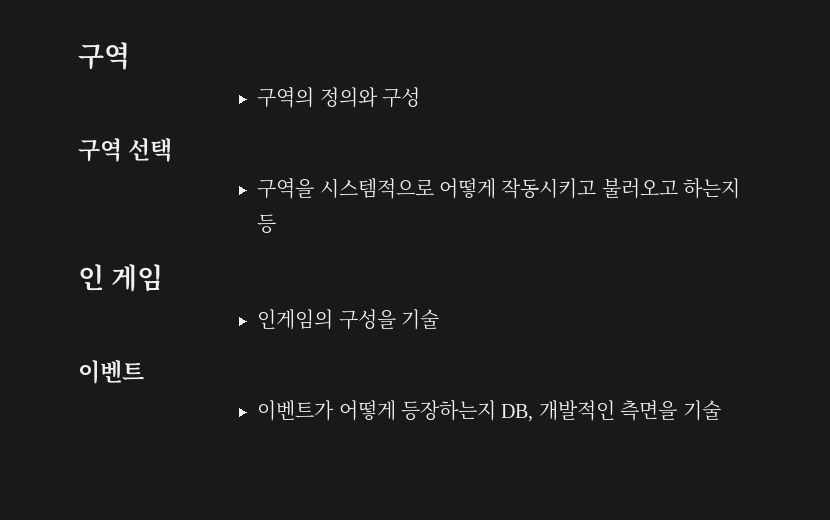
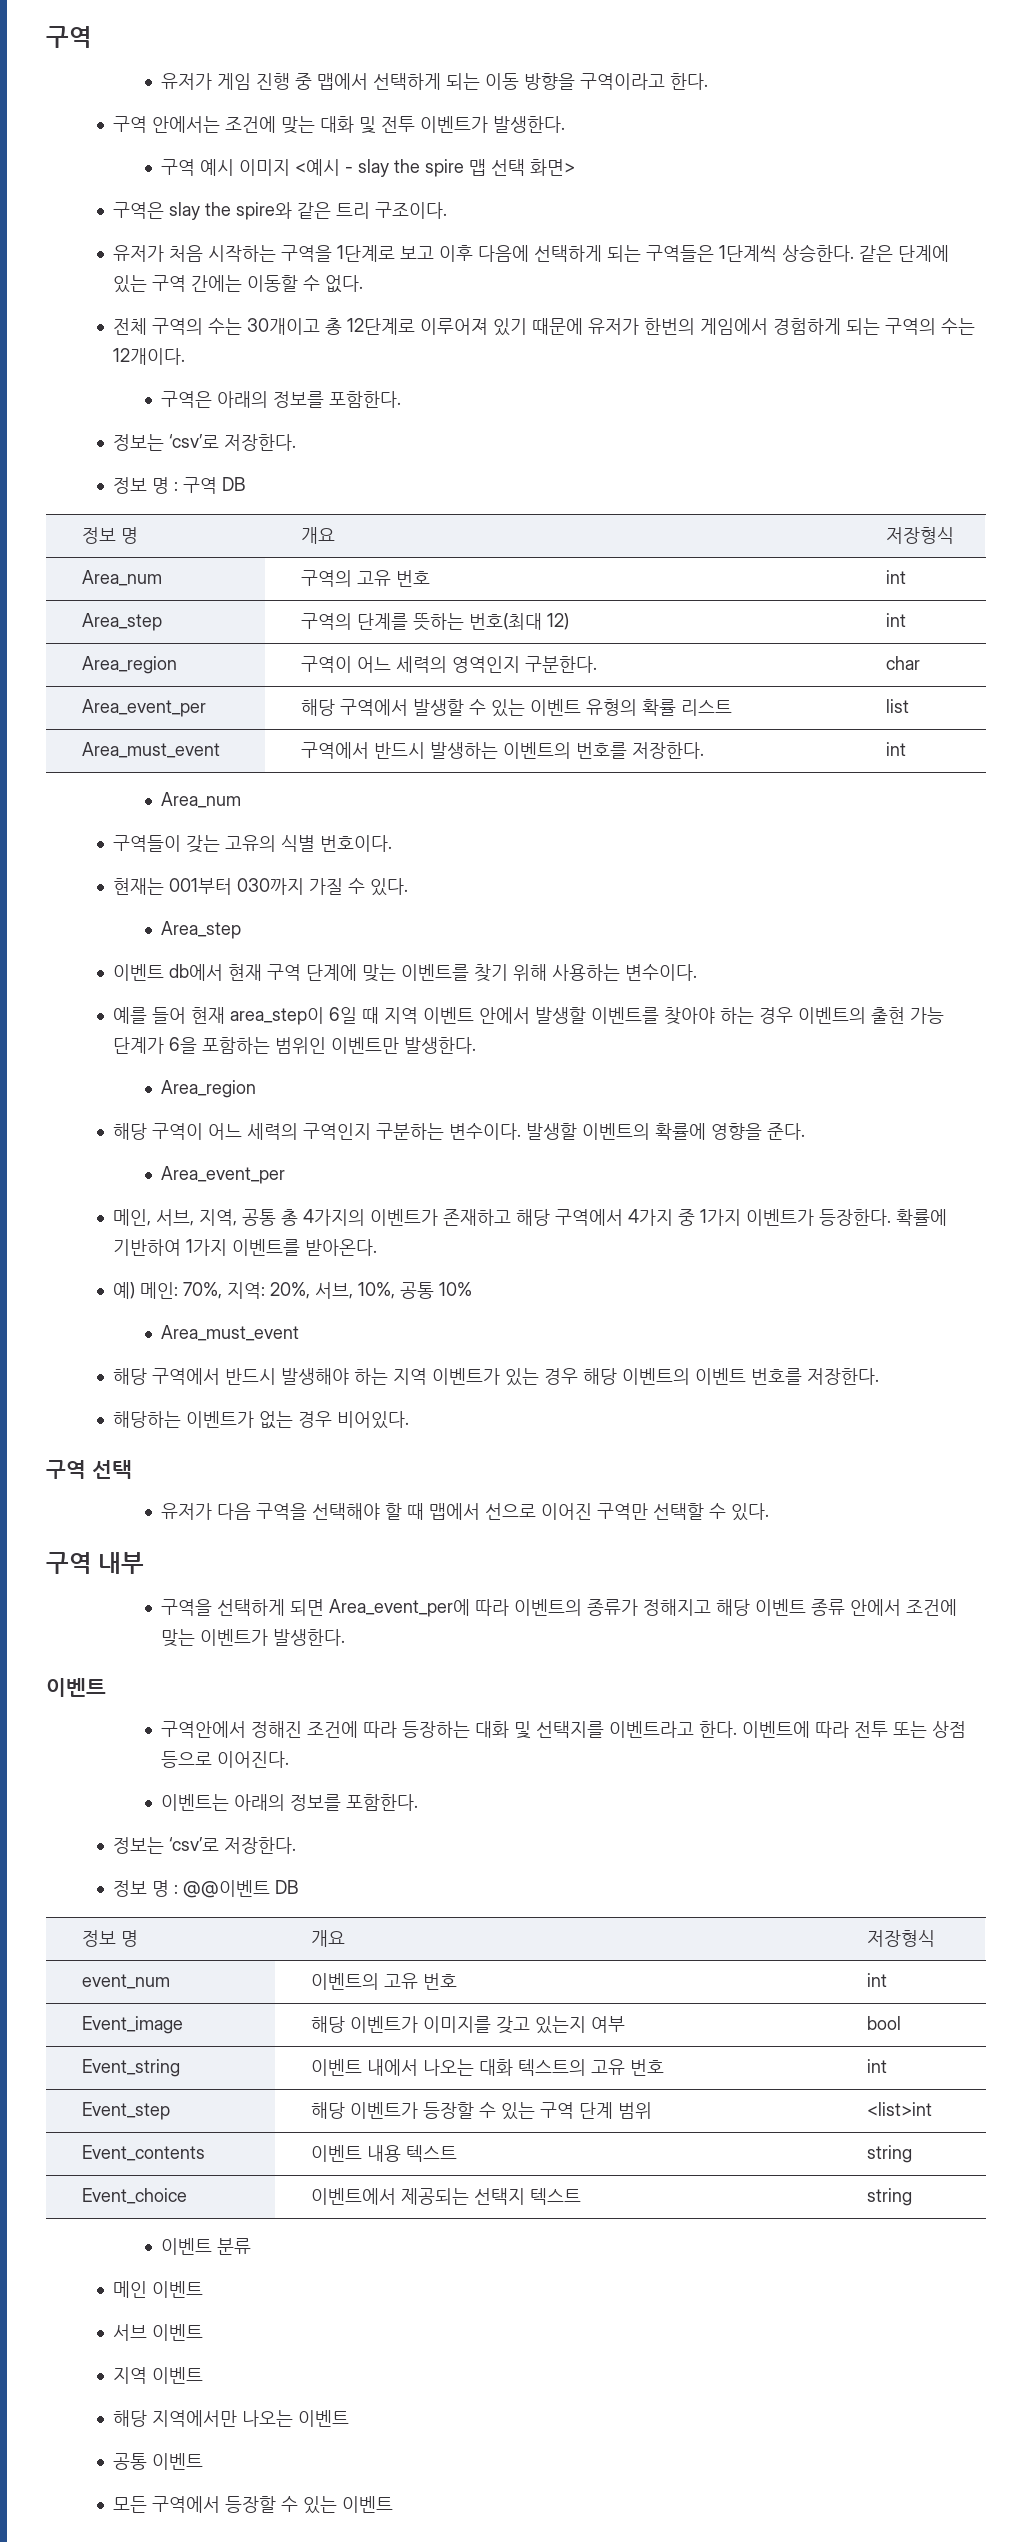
- 구역의 정의와 구성
+ 유저가 게임 진행 중 맵에서 선택하게 되는 이동 방향을 구역이라고 한다.
+ 구역 안에서는 조건에 맞는 대화 및 전투 이벤트가 발생한다.
+ 구역 예시 이미지 <예시 - slay the spire 맵 선택 화면>
+ 구역은 slay the spire와 같은 트리 구조이다.
+ 유저가 처음 시작하는 구역을 1단계로 보고 이후 다음에 선택하게 되는 구역들은 1단계씩 상승한다. 같은 단계에 있는 구역 간에는 이동할 수 없다.
+ 전체 구역의 수는 30개이고 총 12단계로 이루어져 있기 때문에 유저가 한번의 게임에서 경험하게 되는 구역의 수는 12개이다.
+ 구역은 아래의 정보를 포함한다.
+ 정보는 ‘csv’로 저장한다.
+ 정보 명 : 구역 DB
+ 정보 명 | 개요 | 저장형식
+ Area_num | 구역의 고유 번호 | int
+ Area_step | 구역의 단계를 뜻하는 번호(최대 12) | int
+ Area_region | 구역이 어느 세력의 영역인지 구분한다. | char
+ Area_event_per | 해당 구역에서 발생할 수 있는 이벤트 유형의 확률 리스트 | list
+ Area_must_event | 구역에서 반드시 발생하는 이벤트의 번호를 저장한다. | int
+ Area_num
+ 구역들이 갖는 고유의 식별 번호이다.
+ 현재는 001부터 030까지 가질 수 있다.
+ Area_step
+ 이벤트 db에서 현재 구역 단계에 맞는 이벤트를 찾기 위해 사용하는 변수이다.
+ 예를 들어 현재 area_step이 6일 때 지역 이벤트 안에서 발생할 이벤트를 찾아야 하는 경우 이벤트의 출현 가능 단계가 6을 포함하는 범위인 이벤트만 발생한다.
+ Area_region
+ 해당 구역이 어느 세력의 구역인지 구분하는 변수이다. 발생할 이벤트의 확률에 영향을 준다.
+ Area_event_per
+ 메인, 서브, 지역, 공통 총 4가지의 이벤트가 존재하고 해당 구역에서 4가지 중 1가지 이벤트가 등장한다. 확률에 기반하여 1가지 이벤트를 받아온다.
+ 예) 메인: 70%, 지역: 20%, 서브, 10%, 공통 10%
+ Area_must_event
+ 해당 구역에서 반드시 발생해야 하는 지역 이벤트가 있는 경우 해당 이벤트의 이벤트 번호를 저장한다.
+ 해당하는 이벤트가 없는 경우 비어있다.
  구역 선택
- 구역을 시스템적으로 어떻게 작동시키고 불러오고 하는지 등
- 인 게임
- 인게임의 구성을 기술
+ 유저가 다음 구역을 선택해야 할 때 맵에서 선으로 이어진 구역만 선택할 수 있다.
+ 구역 내부
+ 구역을 선택하게 되면 Area_event_per에 따라 이벤트의 종류가 정해지고 해당 이벤트 종류 안에서 조건에 맞는 이벤트가 발생한다.
  이벤트
- 이벤트가 어떻게 등장하는지 DB, 개발적인 측면을 기술
+ 구역안에서 정해진 조건에 따라 등장하는 대화 및 선택지를 이벤트라고 한다. 이벤트에 따라 전투 또는 상점 등으로 이어진다.
+ 이벤트는 아래의 정보를 포함한다.
+ 정보는 ‘csv’로 저장한다.
+ 정보 명 : @@이벤트 DB
+ 정보 명 | 개요 | 저장형식
+ event_num | 이벤트의 고유 번호 | int
+ Event_image | 해당 이벤트가 이미지를 갖고 있는지 여부 | bool
+ Event_string | 이벤트 내에서 나오는 대화 텍스트의 고유 번호 | int
+ Event_step | 해당 이벤트가 등장할 수 있는 구역 단계 범위 | <list>int
+ Event_contents | 이벤트 내용 텍스트 | string
+ Event_choice | 이벤트에서 제공되는 선택지 텍스트 | string
+ 이벤트 분류
+ 메인 이벤트
+ 서브 이벤트
+ 지역 이벤트
+ 해당 지역에서만 나오는 이벤트
+ 공통 이벤트
+ 모든 구역에서 등장할 수 있는 이벤트

